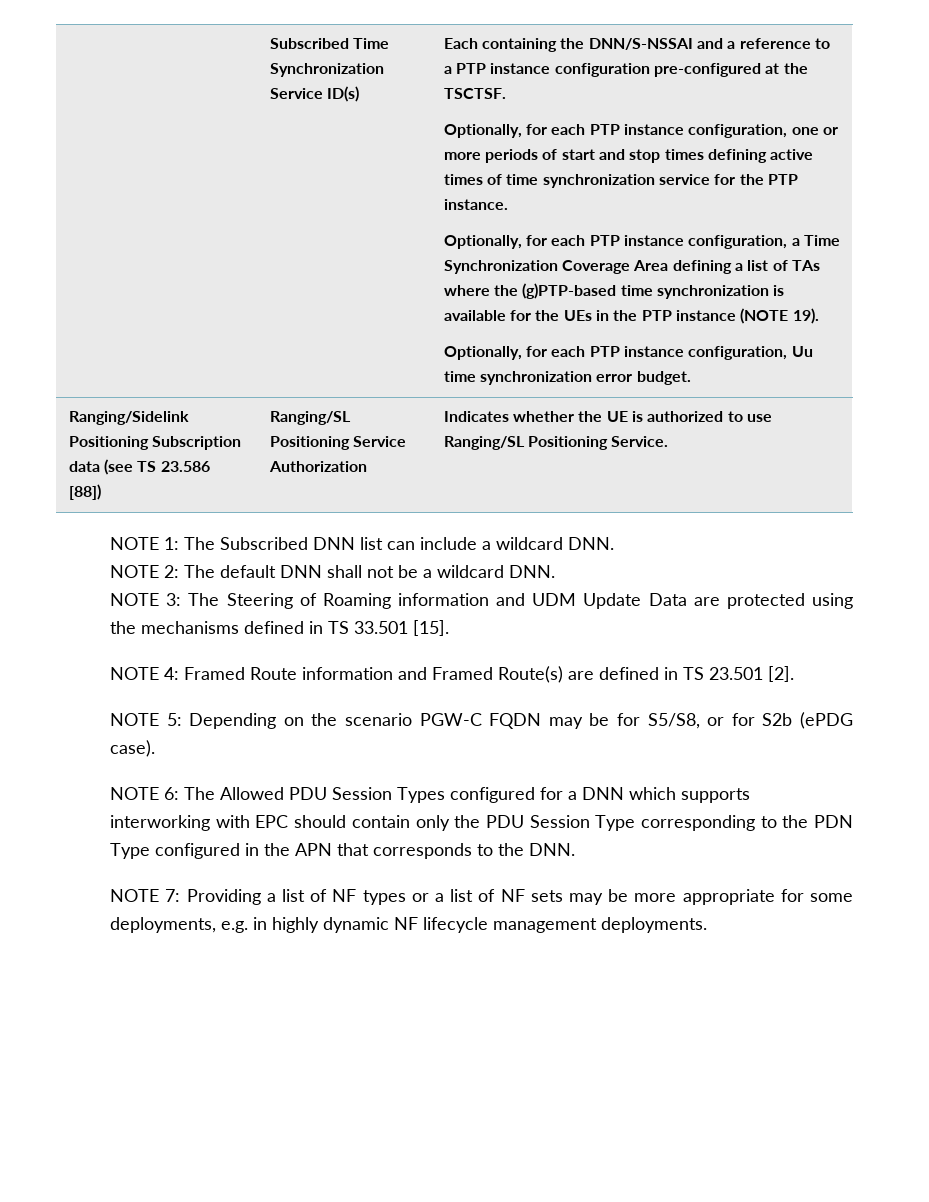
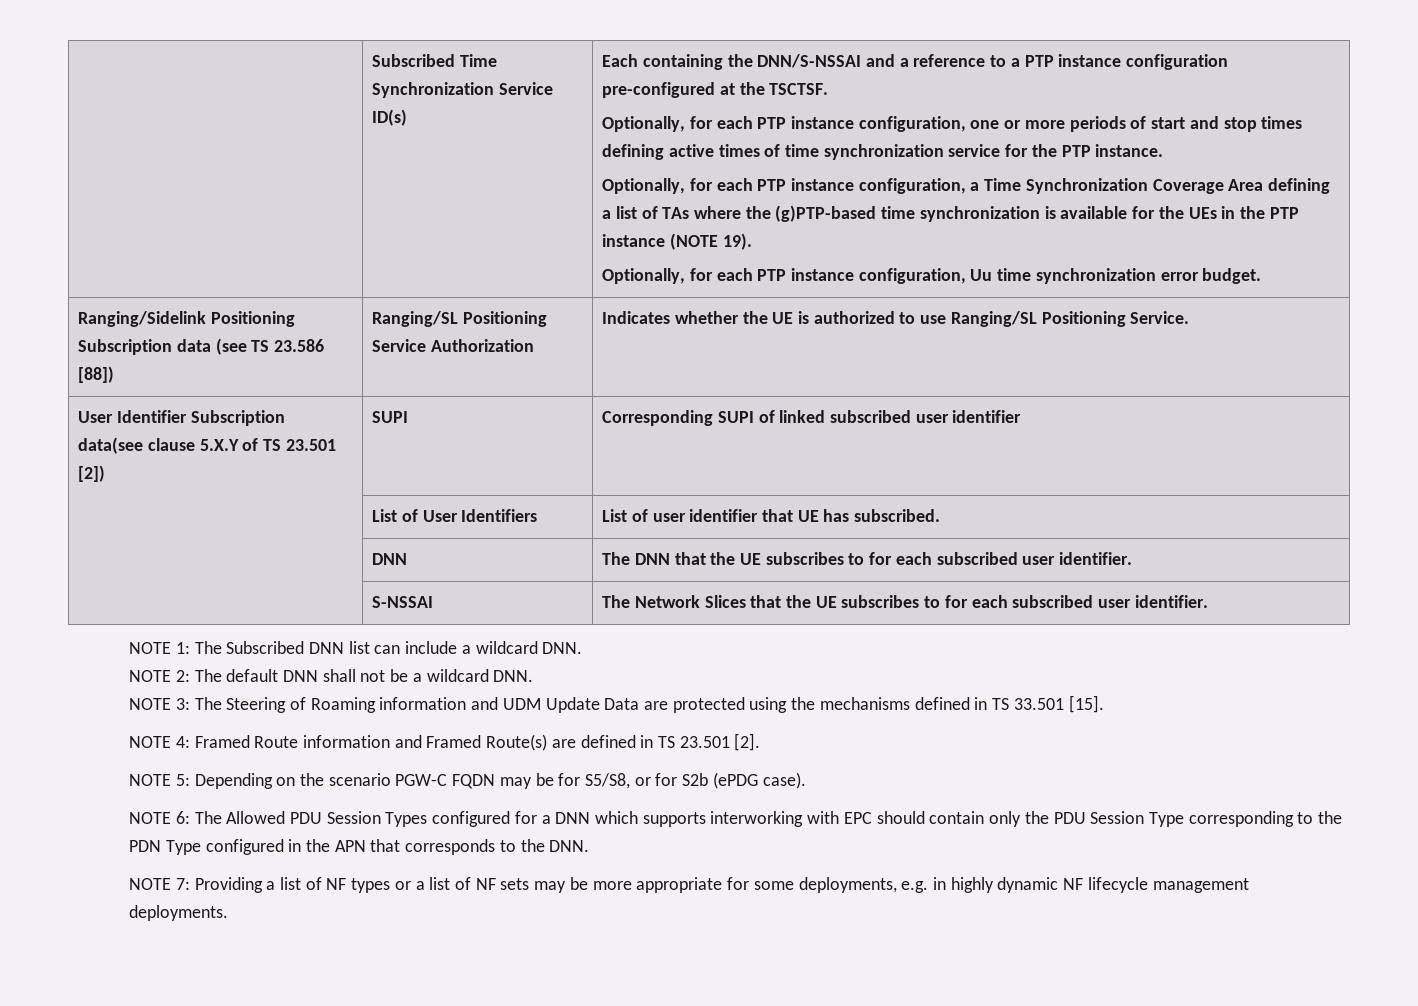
+ User Identifier Subscription data(see clause 5.X.Y of TS 23.501 [2]) | SUPI | Corresponding SUPI of linked subscribed user identifier
+ | List of User Identifiers | List of user identifier that UE has subscribed.
+ | DNN | The DNN that the UE subscribes to for each subscribed user identifier.
+ | S-NSSAI | The Network Slices that the UE subscribes to for each subscribed user identifier.

